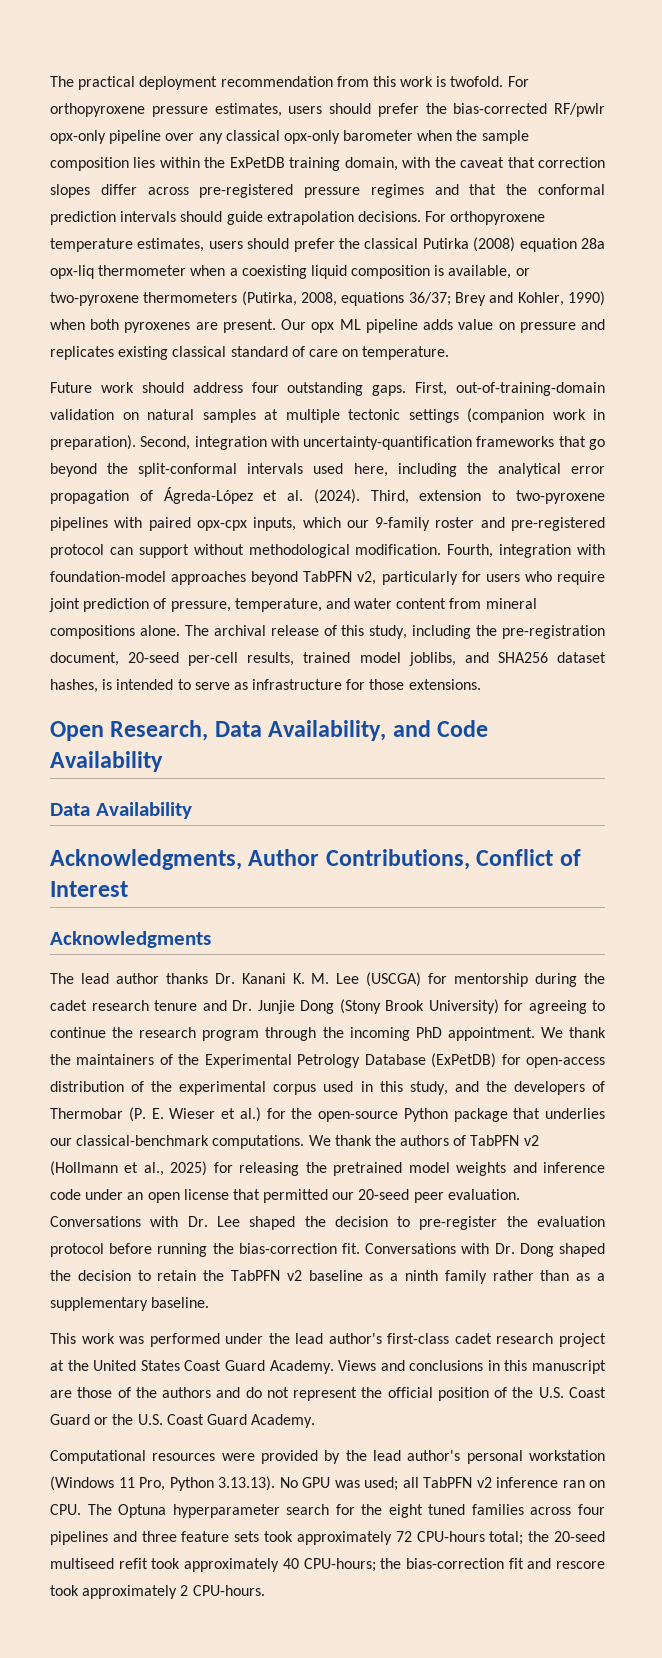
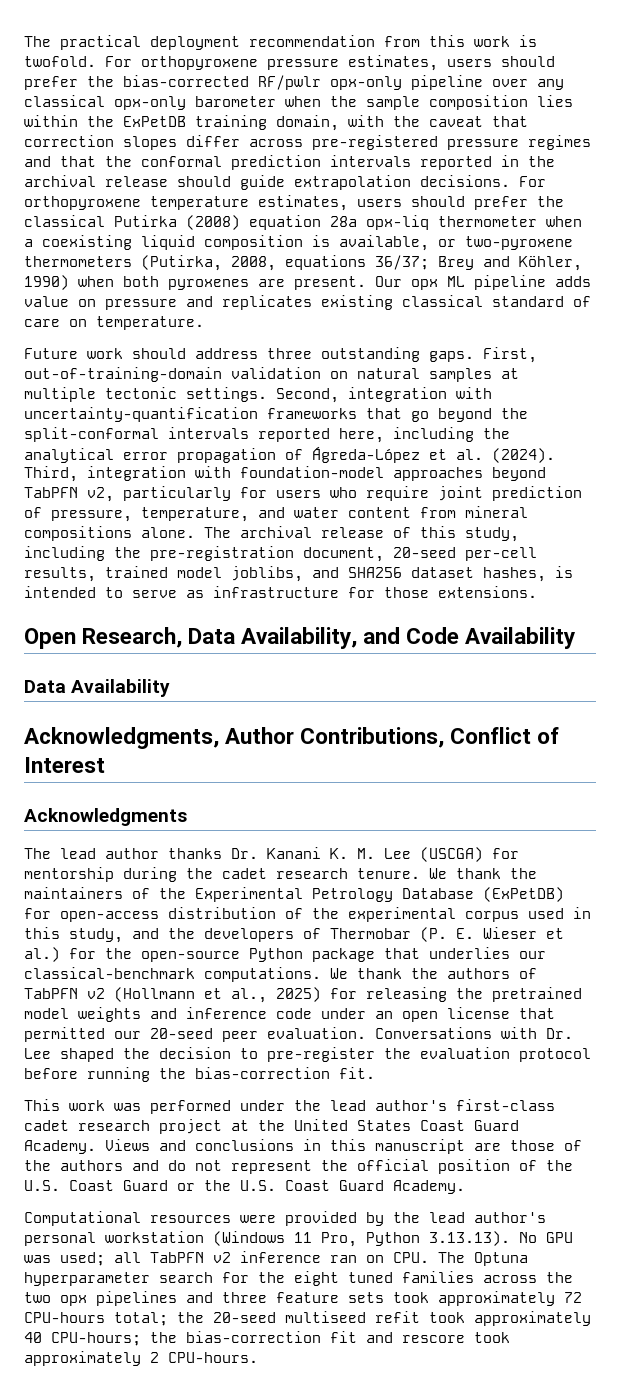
- For orthopyroxene pressure estimates, users should prefer the bias-corrected RF/pwlr opx-only pipeline over any classical opx-only barometer when the sample composition lies within the ExPetDB training domain, with the caveat that correction slopes differ across pre-registered pressure regimes and that the conformal prediction intervals should guide extrapolation decisions.
+ For orthopyroxene pressure estimates, users should prefer the bias-corrected RF/pwlr opx-only pipeline over any classical opx-only barometer when the sample composition lies within the ExPetDB training domain, with the caveat that correction slopes differ across pre-registered pressure regimes and that the conformal prediction intervals reported in the archival release should guide extrapolation decisions.
- For orthopyroxene temperature estimates, users should prefer the classical Putirka (2008) equation 28a opx-liq thermometer when a coexisting liquid composition is available, or two-pyroxene thermometers (Putirka, 2008, equations 36/37; Brey and Kohler, 1990) when both pyroxenes are present.
+ For orthopyroxene temperature estimates, users should prefer the classical Putirka (2008) equation 28a opx-liq thermometer when a coexisting liquid composition is available, or two-pyroxene thermometers (Putirka, 2008, equations 36/37; Brey and Köhler, 1990) when both pyroxenes are present.
- Future work should address four outstanding gaps.
+ Future work should address three outstanding gaps.
- First, out-of-training-domain validation on natural samples at multiple tectonic settings (companion work in preparation).
+ First, out-of-training-domain validation on natural samples at multiple tectonic settings.
- Second, integration with uncertainty-quantification frameworks that go beyond the split-conformal intervals used here, including the analytical error propagation of Ágreda-López et al. (2024).
+ Second, integration with uncertainty-quantification frameworks that go beyond the split-conformal intervals reported here, including the analytical error propagation of Ágreda-López et al. (2024).
- Third, extension to two-pyroxene pipelines with paired opx-cpx inputs, which our 9-family roster and pre-registered protocol can support without methodological modification. Fourth, integration with foundation-model approaches beyond TabPFN v2, particularly for users who require joint prediction of pressure, temperature, and water content from mineral compositions alone.
+ Third, integration with foundation-model approaches beyond TabPFN v2, particularly for users who require joint prediction of pressure, temperature, and water content from mineral compositions alone.
- The lead author thanks Dr. Kanani K. M. Lee (USCGA) for mentorship during the cadet research tenure and Dr. Junjie Dong (Stony Brook University) for agreeing to continue the research program through the incoming PhD appointment.
+ The lead author thanks Dr. Kanani K. M. Lee (USCGA) for mentorship during the cadet research tenure.
- Conversations with Dr. Dong shaped the decision to retain the TabPFN v2 baseline as a ninth family rather than as a supplementary baseline.
- all TabPFN v2 inference ran on CPU. The Optuna hyperparameter search for the eight tuned families across four pipelines and three feature sets took approximately 72 CPU-hours total;
+ all TabPFN v2 inference ran on CPU. The Optuna hyperparameter search for the eight tuned families across the two opx pipelines and three feature sets took approximately 72 CPU-hours total;

